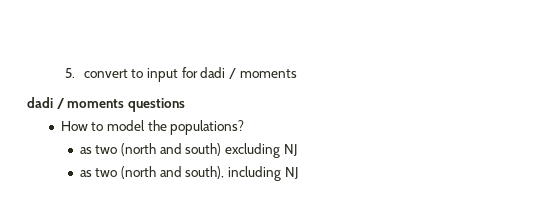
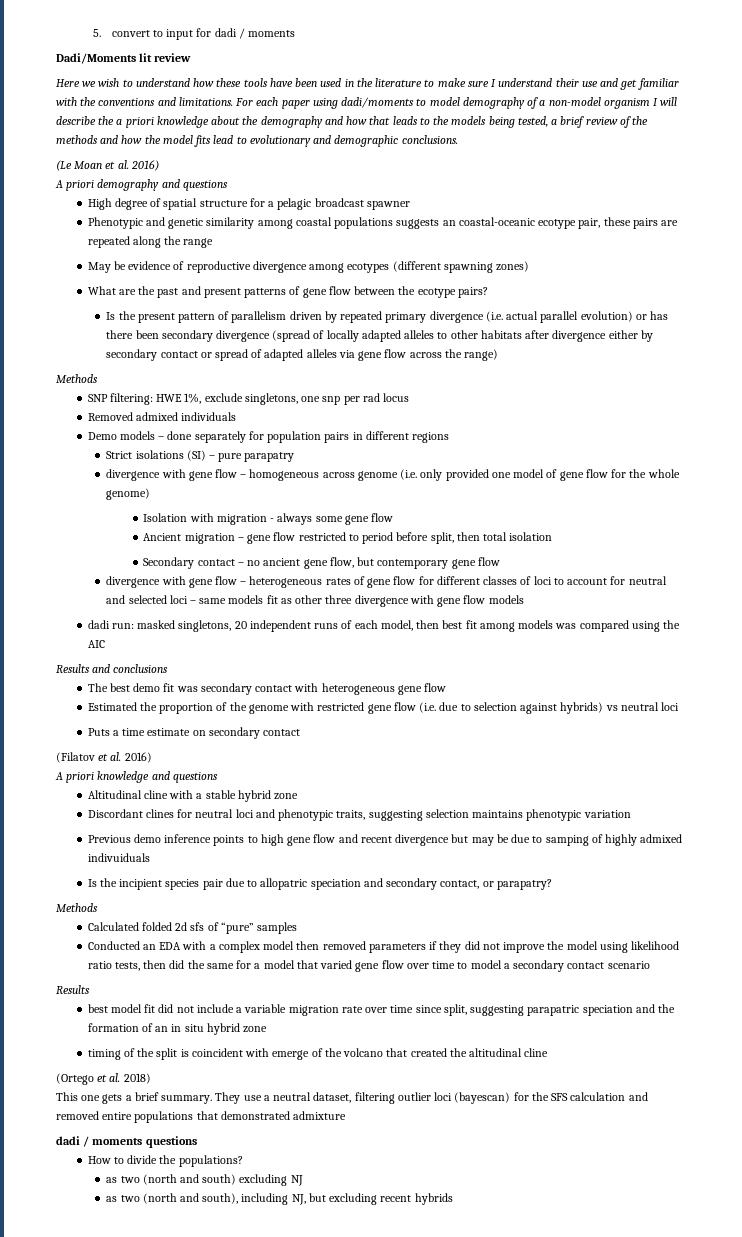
+ Dadi/Moments lit review
+ Here we wish to understand how these tools have been used in the literature to make sure I understand their use and get familiar with the conventions and limitations. For each paper using dadi/moments to model demography of a non-model organism I will describe the a priori knowledge about the demography and how that leads to the models being tested, a brief review of the methods and how the model fits lead to evolutionary and demographic conclusions.
+ (Le Moan et al. 2016)
+ A priori demography and questions
+ High degree of spatial structure for a pelagic broadcast spawner
+ Phenotypic and genetic similarity among coastal populations suggests an coastal-oceanic ecotype pair, these pairs are repeated along the range
+ May be evidence of reproductive divergence among ecotypes (different spawning zones)
+ What are the past and present patterns of gene flow between the ecotype pairs?
+ Is the present pattern of parallelism driven by repeated primary divergence (i.e. actual parallel evolution) or has there been secondary divergence (spread of locally adapted alleles to other habitats after divergence either by secondary contact or spread of adapted alleles via gene flow across the range)
+ Methods
+ SNP filtering: HWE 1%, exclude singletons, one snp per rad locus
+ Removed admixed individuals
+ Demo models – done separately for population pairs in different regions
+ Strict isolations (SI) – pure parapatry
+ divergence with gene flow – homogeneous across genome (i.e. only provided one model of gene flow for the whole genome)
+ Isolation with migration - always some gene flow
+ Ancient migration – gene flow restricted to period before split, then total isolation
+ Secondary contact – no ancient gene flow, but contemporary gene flow
+ divergence with gene flow – heterogeneous rates of gene flow for different classes of loci to account for neutral and selected loci – same models fit as other three divergence with gene flow models
+ dadi run: masked singletons, 20 independent runs of each model, then best fit among models was compared using the AIC
+ Results and conclusions
+ The best demo fit was secondary contact with heterogeneous gene flow
+ Estimated the proportion of the genome with restricted gene flow (i.e. due to selection against hybrids) vs neutral loci
+ Puts a time estimate on secondary contact
+ (Filatov et al. 2016)
+ A priori knowledge and questions
+ Altitudinal cline with a stable hybrid zone
+ Discordant clines for neutral loci and phenotypic traits, suggesting selection maintains phenotypic variation
+ Previous demo inference points to high gene flow and recent divergence but may be due to samping of highly admixed indivuiduals
+ Is the incipient species pair due to allopatric speciation and secondary contact, or parapatry?
+ Methods
+ Calculated folded 2d sfs of “pure” samples
+ Conducted an EDA with a complex model then removed parameters if they did not improve the model using likelihood ratio tests, then did the same for a model that varied gene flow over time to model a secondary contact scenario
+ Results
+ best model fit did not include a variable migration rate over time since split, suggesting parapatric speciation and the formation of an in situ hybrid zone
+ timing of the split is coincident with emerge of the volcano that created the altitudinal cline
+ (Ortego et al. 2018)
+ This one gets a brief summary. They use a neutral dataset, filtering outlier loci (bayescan) for the SFS calculation and removed entire populations that demonstrated admixture
- How to model the populations?
+ How to divide the populations?
- as two (north and south), including NJ
+ as two (north and south), including NJ, but excluding recent hybrids

